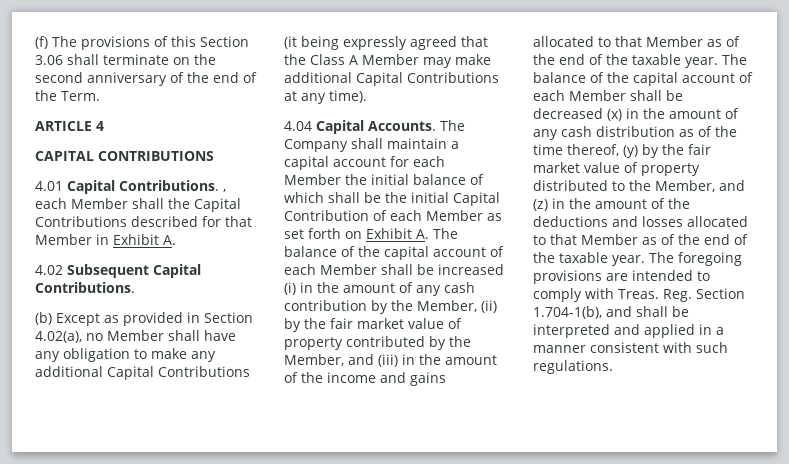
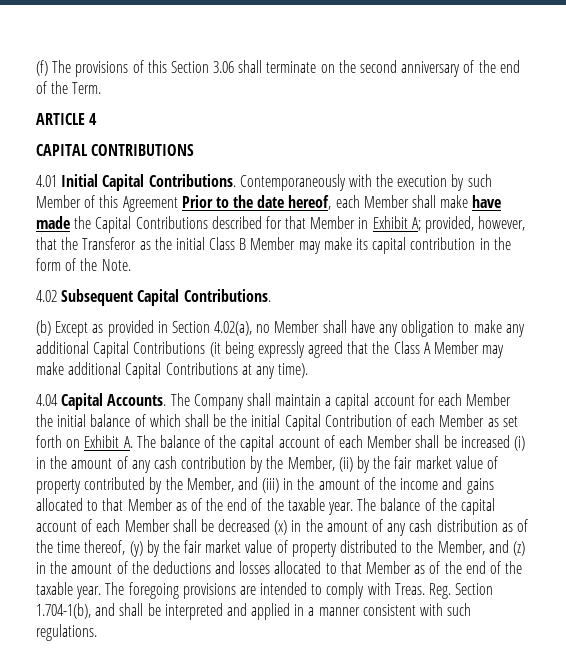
- 4.01 Capital Contributions. , each Member shall the Capital Contributions described for that Member in Exhibit A.
+ 4.01 Initial Capital Contributions. Contemporaneously with the execution by such Member of this Agreement Prior to the date hereof, each Member shall make have made the Capital Contributions described for that Member in Exhibit A; provided, however, that the Transferor as the initial Class B Member may make its capital contribution in the form of the Note.

